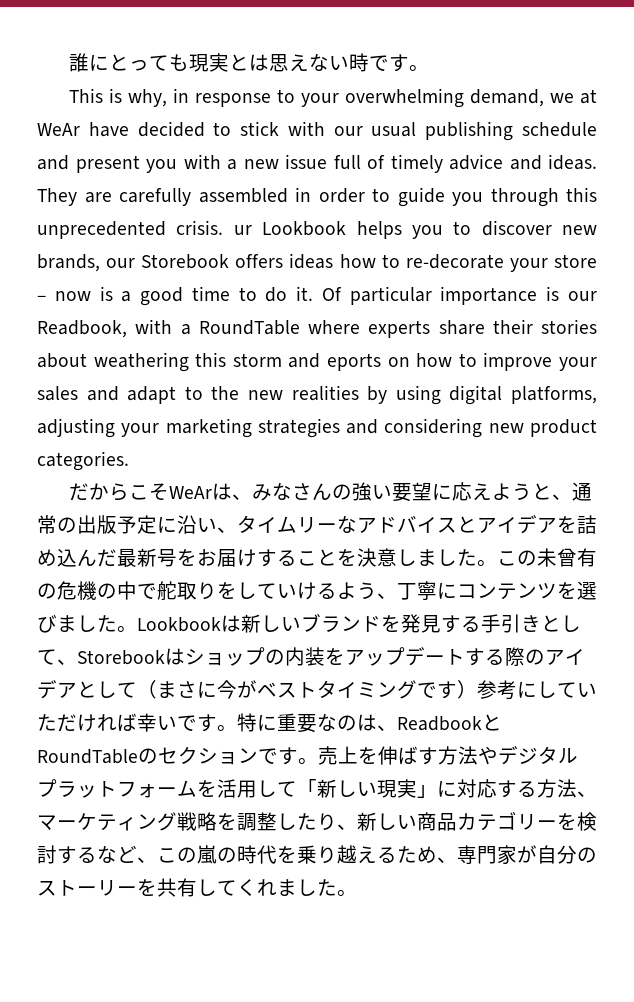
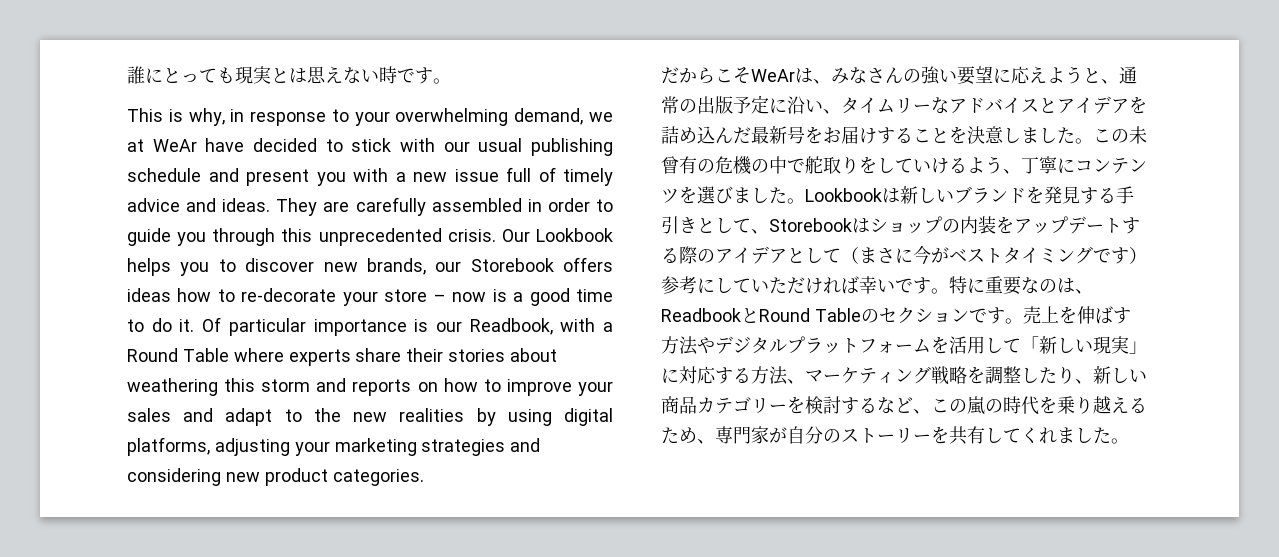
- They are carefully assembled in order to guide you through this unprecedented crisis. ur Lookbook helps you to discover new brands, our Storebook offers ideas how to re-decorate your store – now is a good time to do it.
+ They are carefully assembled in order to guide you through this unprecedented crisis. Our Lookbook helps you to discover new brands, our Storebook offers ideas how to re-decorate your store – now is a good time to do it.
- Of particular importance is our Readbook, with a RoundTable where experts share their stories about weathering this storm and eports on how to improve your sales and adapt to the new realities by using digital platforms, adjusting your marketing strategies and considering new product categories.
+ Of particular importance is our Readbook, with a Round Table where experts share their stories about weathering this storm and reports on how to improve your sales and adapt to the new realities by using digital platforms, adjusting your marketing strategies and considering new product categories.
- 特に重要なのは、ReadbookとRoundTableのセクションです。
+ 特に重要なのは、ReadbookとRound Tableのセクションです。

